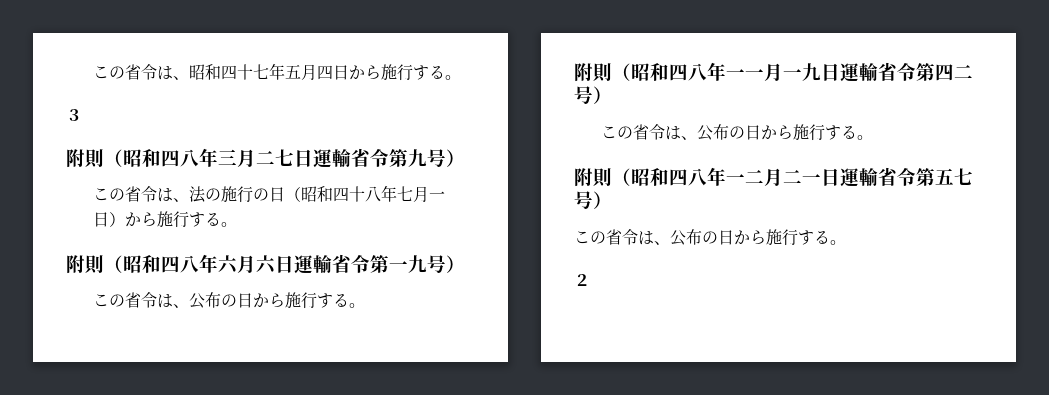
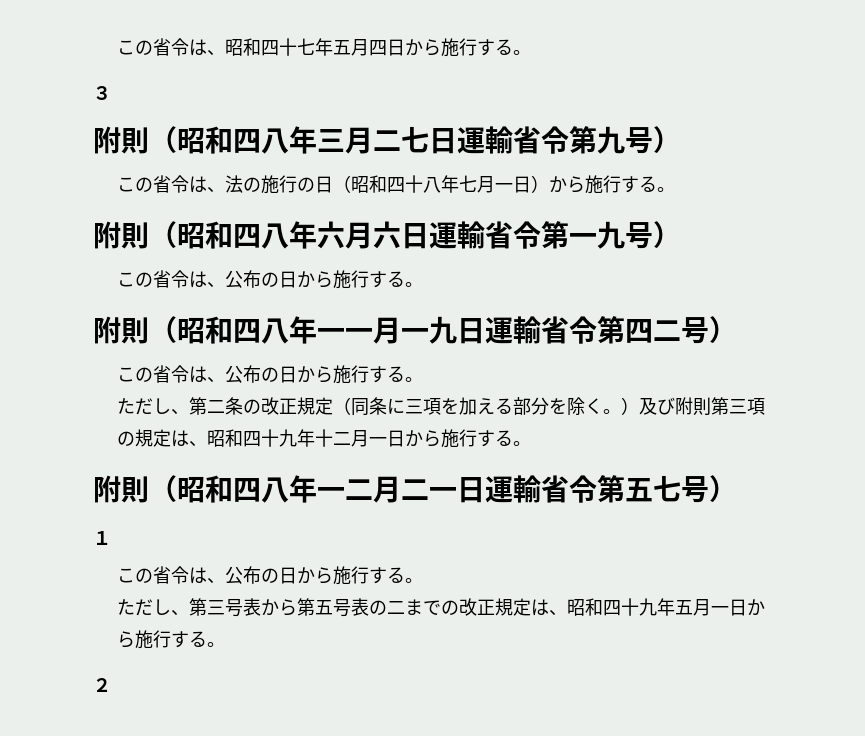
+ ただし、第二条の改正規定（同条に三項を加える部分を除く。）及び附則第三項の規定は、昭和四十九年十二月一日から施行する。
  附則（昭和四八年一二月二一日運輸省令第五七号）
+ １
  この省令は、公布の日から施行する。
+ ただし、第三号表から第五号表の二までの改正規定は、昭和四十九年五月一日から施行する。

